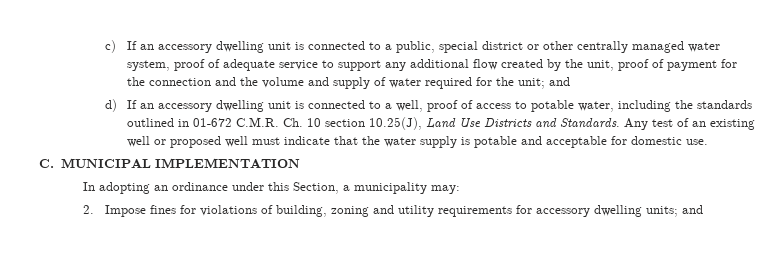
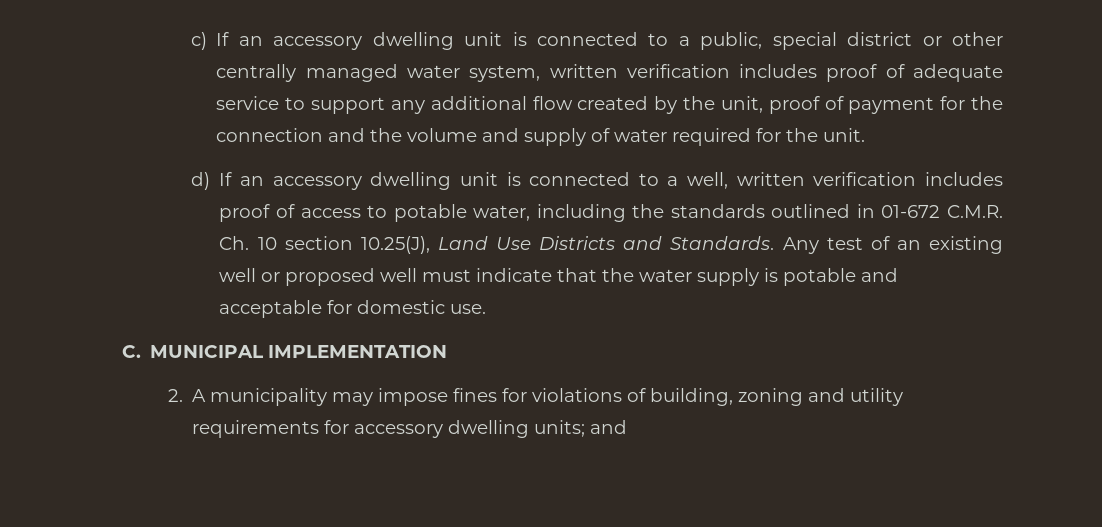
- c) If an accessory dwelling unit is connected to a public, special district or other centrally managed water system, proof of adequate service to support any additional flow created by the unit, proof of payment for the connection and the volume and supply of water required for the unit; and
+ c) If an accessory dwelling unit is connected to a public, special district or other centrally managed water system, written verification includes proof of adequate service to support any additional flow created by the unit, proof of payment for the connection and the volume and supply of water required for the unit.
- d) If an accessory dwelling unit is connected to a well, proof of access to potable water, including the standards outlined in 01-672 C.M.R. Ch. 10 section 10.25(J), Land Use Districts and Standards.
+ d) If an accessory dwelling unit is connected to a well, written verification includes proof of access to potable water, including the standards outlined in 01-672 C.M.R. Ch. 10 section 10.25(J), Land Use Districts and Standards.
- In adopting an ordinance under this Section, a municipality may:
- 2. Impose fines for violations of building, zoning and utility requirements for accessory dwelling units; and
+ 2. A municipality may impose fines for violations of building, zoning and utility requirements for accessory dwelling units; and

